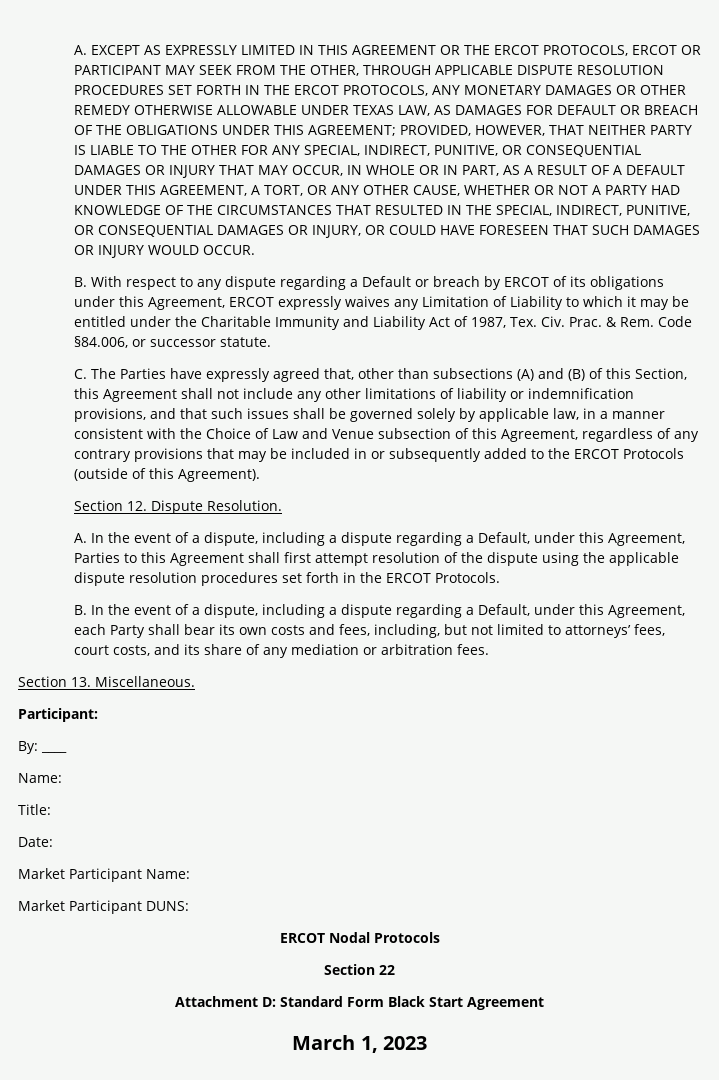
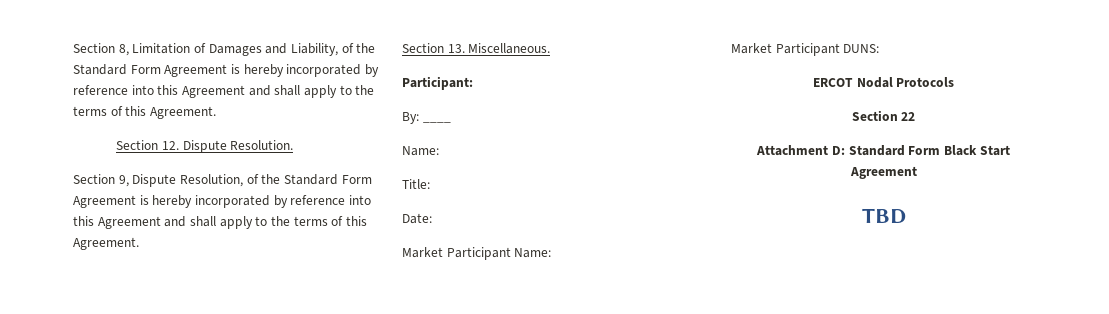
- A. EXCEPT AS EXPRESSLY LIMITED IN THIS AGREEMENT OR THE ERCOT PROTOCOLS, ERCOT OR PARTICIPANT MAY SEEK FROM THE OTHER, THROUGH APPLICABLE DISPUTE RESOLUTION PROCEDURES SET FORTH IN THE ERCOT PROTOCOLS, ANY MONETARY DAMAGES OR OTHER REMEDY OTHERWISE ALLOWABLE UNDER TEXAS LAW, AS DAMAGES FOR DEFAULT OR BREACH OF THE OBLIGATIONS UNDER THIS AGREEMENT; PROVIDED, HOWEVER, THAT NEITHER PARTY IS LIABLE TO THE OTHER FOR ANY SPECIAL, INDIRECT, PUNITIVE, OR CONSEQUENTIAL DAMAGES OR INJURY THAT MAY OCCUR, IN WHOLE OR IN PART, AS A RESULT OF A DEFAULT UNDER THIS AGREEMENT, A TORT, OR ANY OTHER CAUSE, WHETHER OR NOT A PARTY HAD KNOWLEDGE OF THE CIRCUMSTANCES THAT RESULTED IN THE SPECIAL, INDIRECT, PUNITIVE, OR CONSEQUENTIAL DAMAGES OR INJURY, OR COULD HAVE FORESEEN THAT SUCH DAMAGES OR INJURY WOULD OCCUR.
- B. With respect to any dispute regarding a Default or breach by ERCOT of its obligations under this Agreement, ERCOT expressly waives any Limitation of Liability to which it may be entitled under the Charitable Immunity and Liability Act of 1987, Tex. Civ. Prac. & Rem. Code §84.006, or successor statute.
- C. The Parties have expressly agreed that, other than subsections (A) and (B) of this Section, this Agreement shall not include any other limitations of liability or indemnification provisions, and that such issues shall be governed solely by applicable law, in a manner consistent with the Choice of Law and Venue subsection of this Agreement, regardless of any contrary provisions that may be included in or subsequently added to the ERCOT Protocols (outside of this Agreement).
+ Section 8, Limitation of Damages and Liability, of the Standard Form Agreement is hereby incorporated by reference into this Agreement and shall apply to the terms of this Agreement.
  Section 12. Dispute Resolution.
- A. In the event of a dispute, including a dispute regarding a Default, under this Agreement, Parties to this Agreement shall first attempt resolution of the dispute using the applicable dispute resolution procedures set forth in the ERCOT Protocols.
- B. In the event of a dispute, including a dispute regarding a Default, under this Agreement, each Party shall bear its own costs and fees, including, but not limited to attorneys’ fees, court costs, and its share of any mediation or arbitration fees.
+ Section 9, Dispute Resolution, of the Standard Form Agreement is hereby incorporated by reference into this Agreement and shall apply to the terms of this Agreement.
- March 1, 2023
+ TBD

